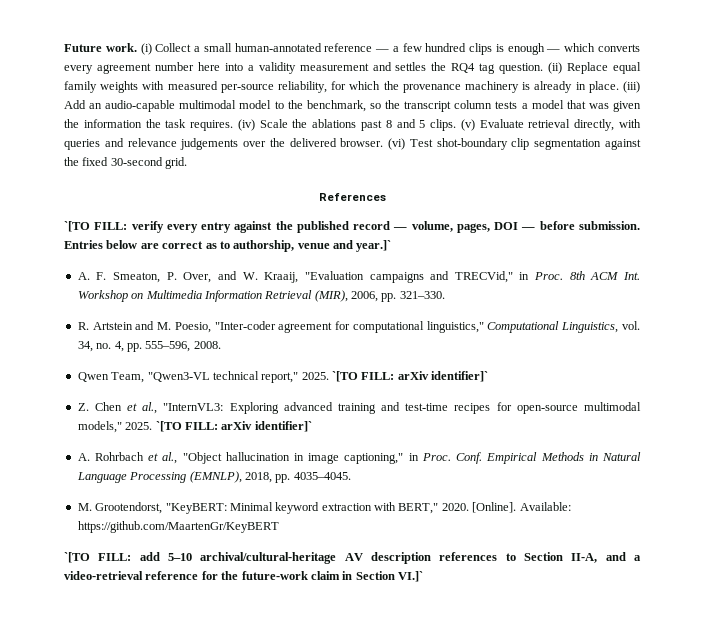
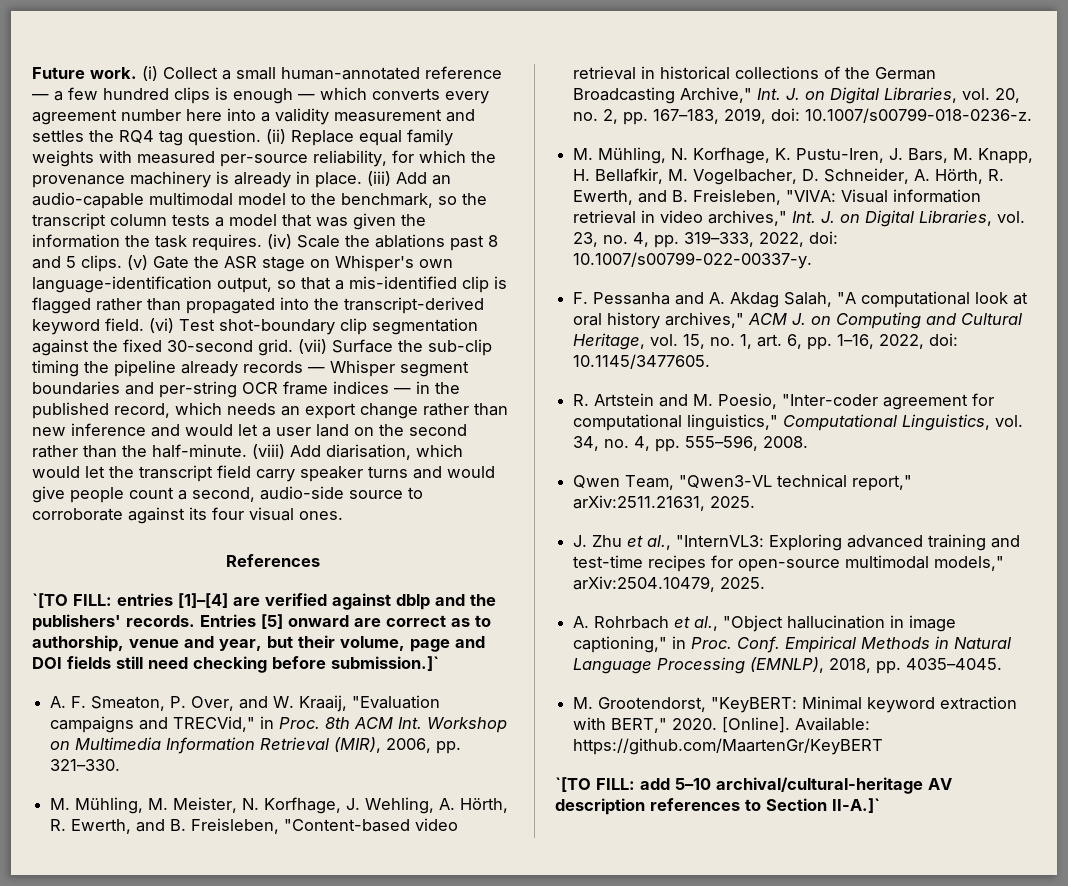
- (v) Evaluate retrieval directly, with queries and relevance judgements over the delivered browser.
+ (v) Gate the ASR stage on Whisper's own language-identification output, so that a mis-identified clip is flagged rather than propagated into the transcript-derived keyword field.
- (vi) Test shot-boundary clip segmentation against the fixed 30-second grid.
+ (vi) Test shot-boundary clip segmentation against the fixed 30-second grid. (vii) Surface the sub-clip timing the pipeline already records — Whisper segment boundaries and per-string OCR frame indices — in the published record, which needs an export change rather than new inference and would let a user land on the second rather than the half-minute. (viii) Add diarisation, which would let the transcript field carry speaker turns and would give people count a second, audio-side source to corroborate against its four visual ones.
  References
- `[TO FILL: verify every entry against the published record — volume, pages, DOI — before submission. Entries below are correct as to authorship, venue and year.]`
+ `[TO FILL: entries [1]–[4] are verified against dblp and the publishers' records. Entries [5] onward are correct as to authorship, venue and year, but their volume, page and DOI fields still need checking before submission.]`
+ M. Mühling, M. Meister, N. Korfhage, J. Wehling, A. Hörth, R. Ewerth, and B. Freisleben, "Content-based video retrieval in historical collections of the German Broadcasting Archive," Int. J. on Digital Libraries, vol. 20, no. 2, pp. 167–183, 2019, doi: 10.1007/s00799-018-0236-z.
+ M. Mühling, N. Korfhage, K. Pustu-Iren, J. Bars, M. Knapp, H. Bellafkir, M. Vogelbacher, D. Schneider, A. Hörth, R. Ewerth, and B. Freisleben, "VIVA: Visual information retrieval in video archives," Int. J. on Digital Libraries, vol. 23, no. 4, pp. 319–333, 2022, doi: 10.1007/s00799-022-00337-y.
+ F. Pessanha and A. Akdag Salah, "A computational look at oral history archives," ACM J. on Computing and Cultural Heritage, vol. 15, no. 1, art. 6, pp. 1–16, 2022, doi: 10.1145/3477605.
- Qwen Team, "Qwen3-VL technical report," 2025. `[TO FILL: arXiv identifier]`
- Z. Chen et al., "InternVL3: Exploring advanced training and test-time recipes for open-source multimodal models," 2025. `[TO FILL: arXiv identifier]`
+ Qwen Team, "Qwen3-VL technical report," arXiv:2511.21631, 2025.
+ J. Zhu et al., "InternVL3: Exploring advanced training and test-time recipes for open-source multimodal models," arXiv:2504.10479, 2025.
- `[TO FILL: add 5–10 archival/cultural-heritage AV description references to Section II-A, and a video-retrieval reference for the future-work claim in Section VI.]`
+ `[TO FILL: add 5–10 archival/cultural-heritage AV description references to Section II-A.]`

